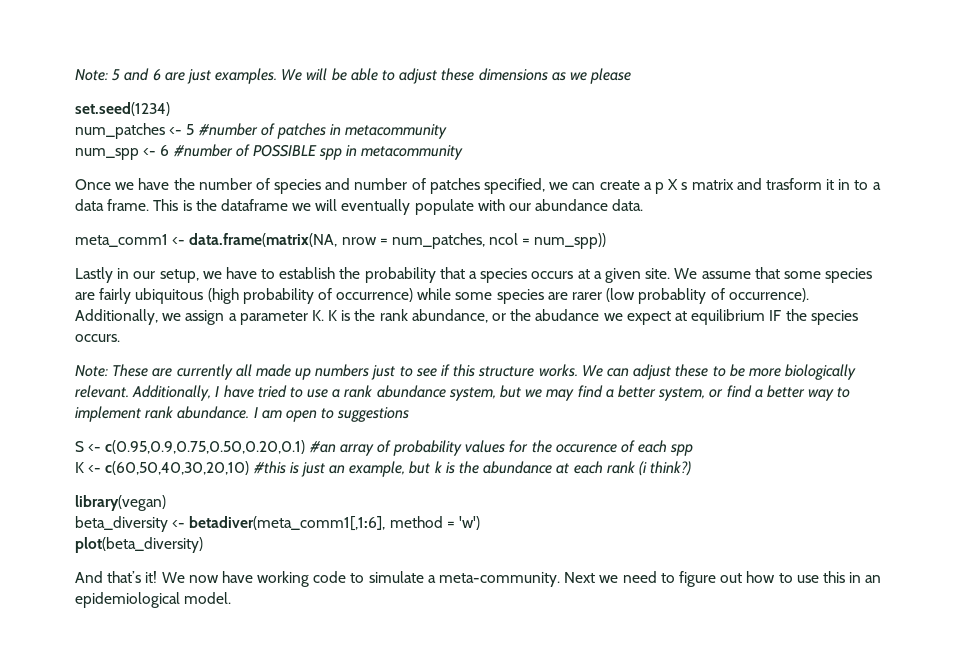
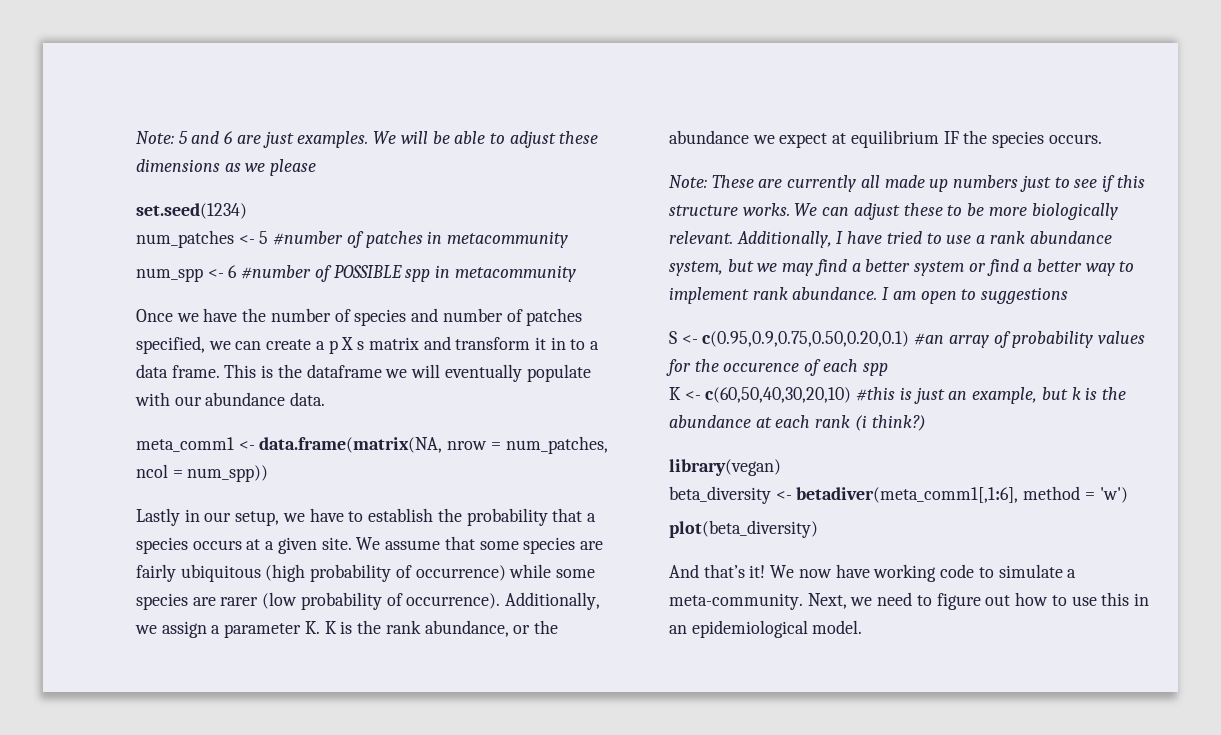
- Once we have the number of species and number of patches specified, we can create a p X s matrix and trasform it in to a data frame.
+ Once we have the number of species and number of patches specified, we can create a p X s matrix and transform it in to a data frame.
- We assume that some species are fairly ubiquitous (high probability of occurrence) while some species are rarer (low probablity of occurrence).
+ We assume that some species are fairly ubiquitous (high probability of occurrence) while some species are rarer (low probability of occurrence).
- Additionally, we assign a parameter K. K is the rank abundance, or the abudance we expect at equilibrium IF the species occurs.
+ Additionally, we assign a parameter K. K is the rank abundance, or the abundance we expect at equilibrium IF the species occurs.
- Additionally, I have tried to use a rank abundance system, but we may find a better system, or find a better way to implement rank abundance.
+ Additionally, I have tried to use a rank abundance system, but we may find a better system or find a better way to implement rank abundance.
- Next we need to figure out how to use this in an epidemiological model.
+ Next, we need to figure out how to use this in an epidemiological model.

